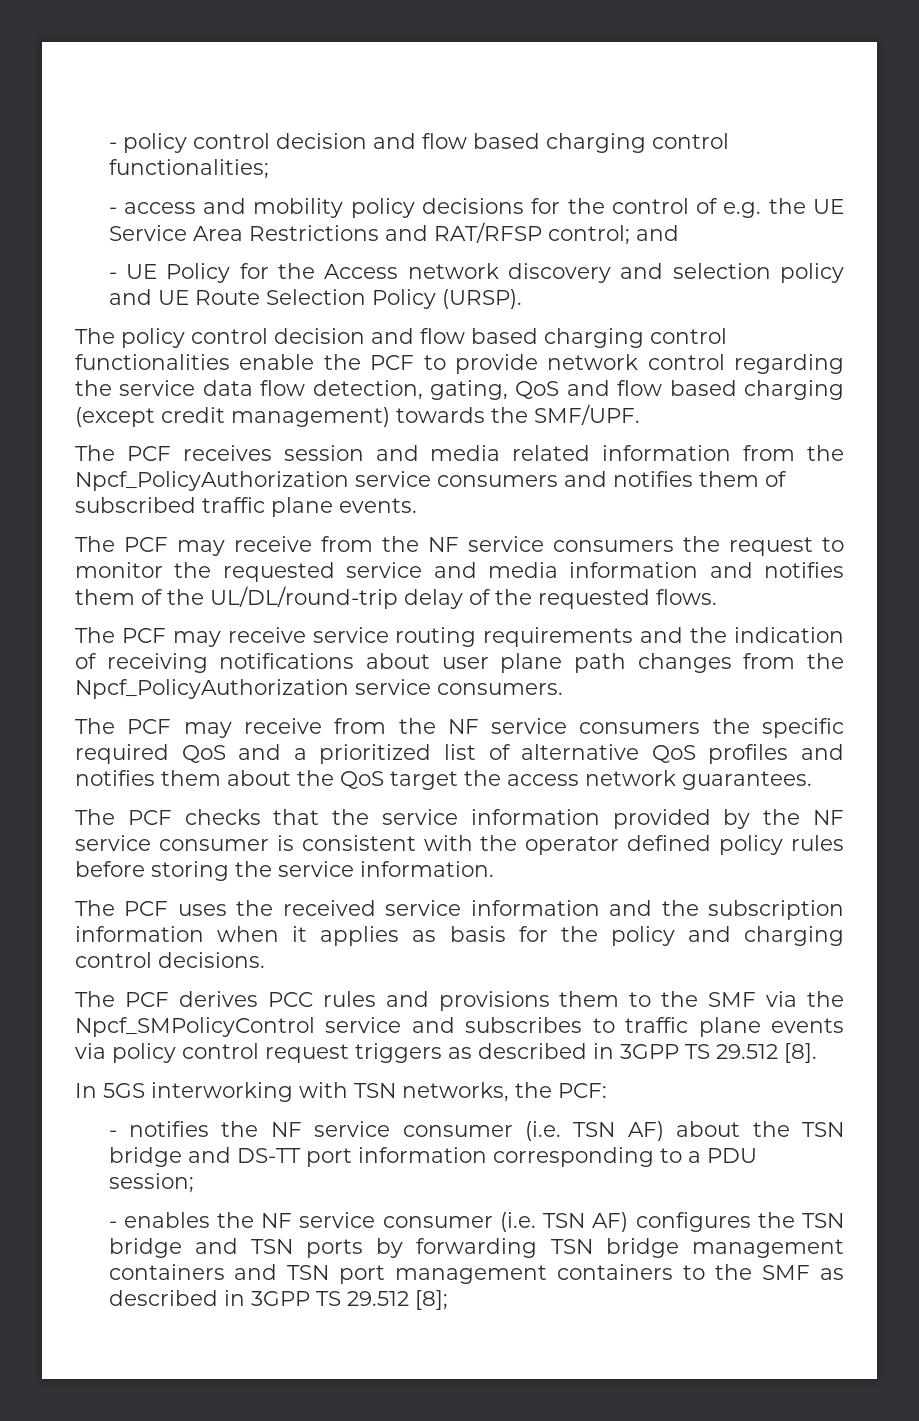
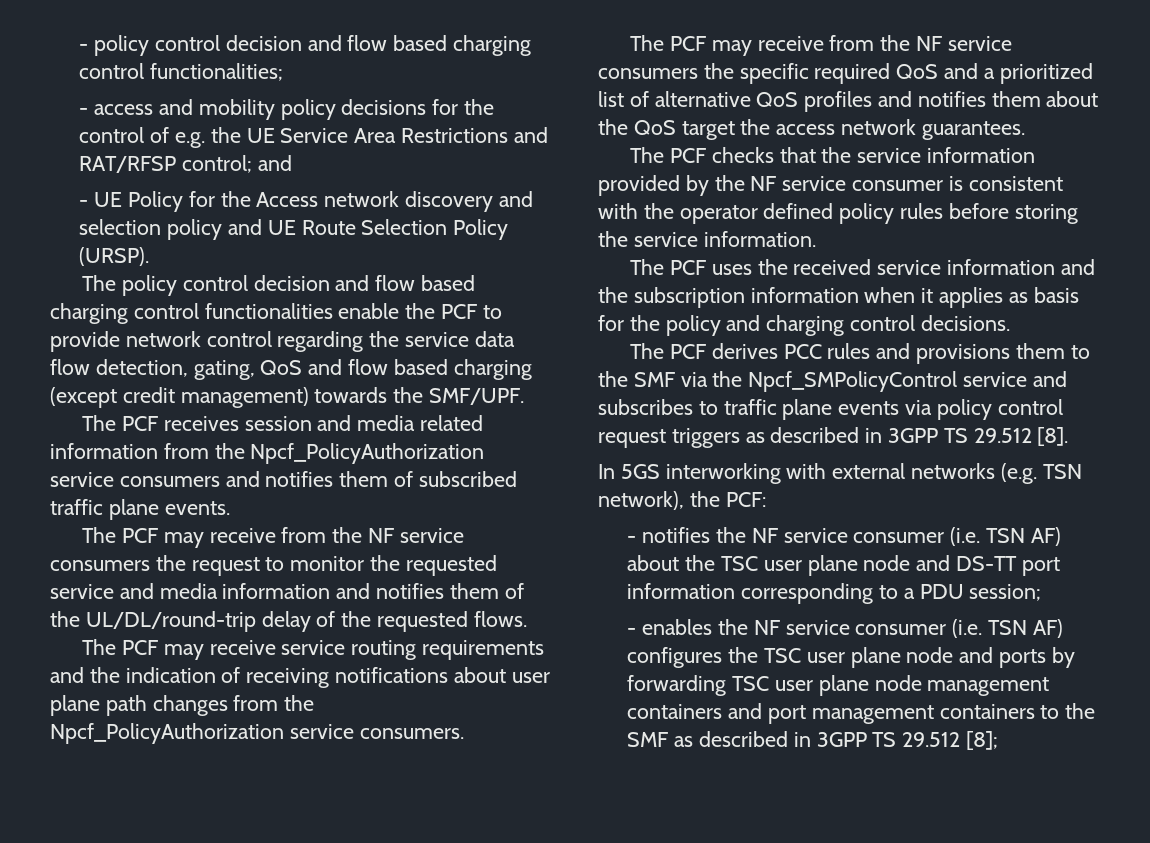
- In 5GS interworking with TSN networks, the PCF:
+ In 5GS interworking with external networks (e.g. TSN network), the PCF:
- - notifies the NF service consumer (i.e. TSN AF) about the TSN bridge and DS-TT port information corresponding to a PDU session;
+ - notifies the NF service consumer (i.e. TSN AF) about the TSC user plane node and DS-TT port information corresponding to a PDU session;
- - enables the NF service consumer (i.e. TSN AF) configures the TSN bridge and TSN ports by forwarding TSN bridge management containers and TSN port management containers to the SMF as described in 3GPP TS 29.512 [8];
+ - enables the NF service consumer (i.e. TSN AF) configures the TSC user plane node and ports by forwarding TSC user plane node management containers and port management containers to the SMF as described in 3GPP TS 29.512 [8];

